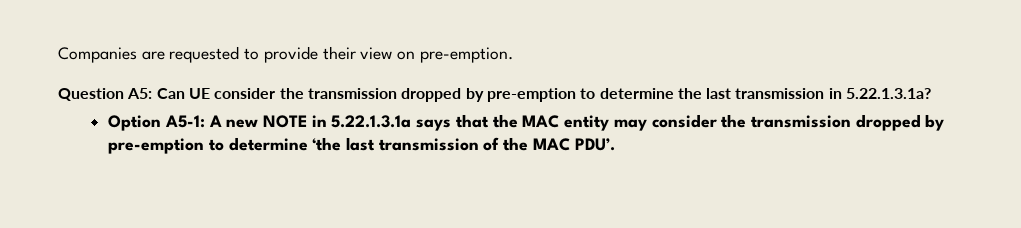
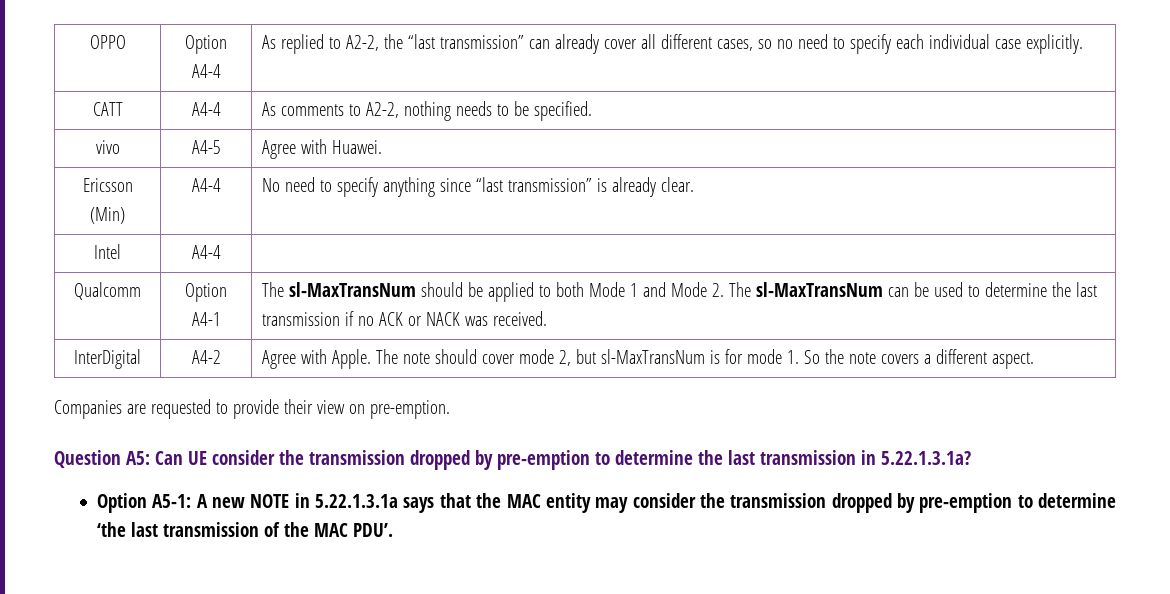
+ OPPO | Option A4-4 | As replied to A2-2, the “last transmission” can already cover all different cases, so no need to specify each individual case explicitly.
+ CATT | A4-4 | As comments to A2-2, nothing needs to be specified.
+ vivo | A4-5 | Agree with Huawei.
+ Ericsson (Min) | A4-4 | No need to specify anything since “last transmission” is already clear.
+ Intel | A4-4 |
+ Qualcomm | Option A4-1 | The sl-MaxTransNum should be applied to both Mode 1 and Mode 2. The sl-MaxTransNum can be used to determine the last transmission if no ACK or NACK was received.
+ InterDigital | A4-2 | Agree with Apple. The note should cover mode 2, but sl-MaxTransNum is for mode 1. So the note covers a different aspect.

